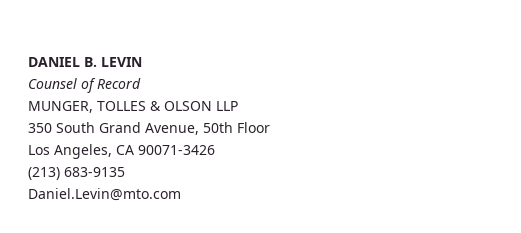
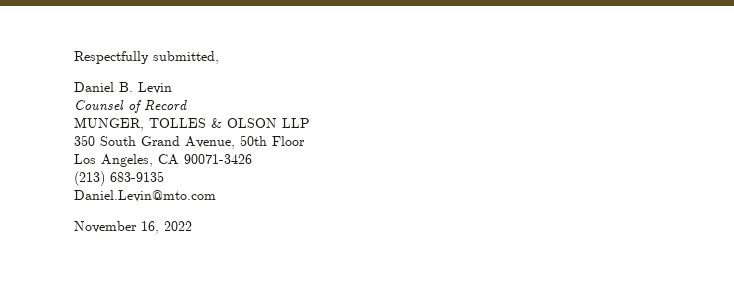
- DANIEL B. LEVIN
+ Respectfully submitted,
+ Daniel B. Levin
+ November 16, 2022

